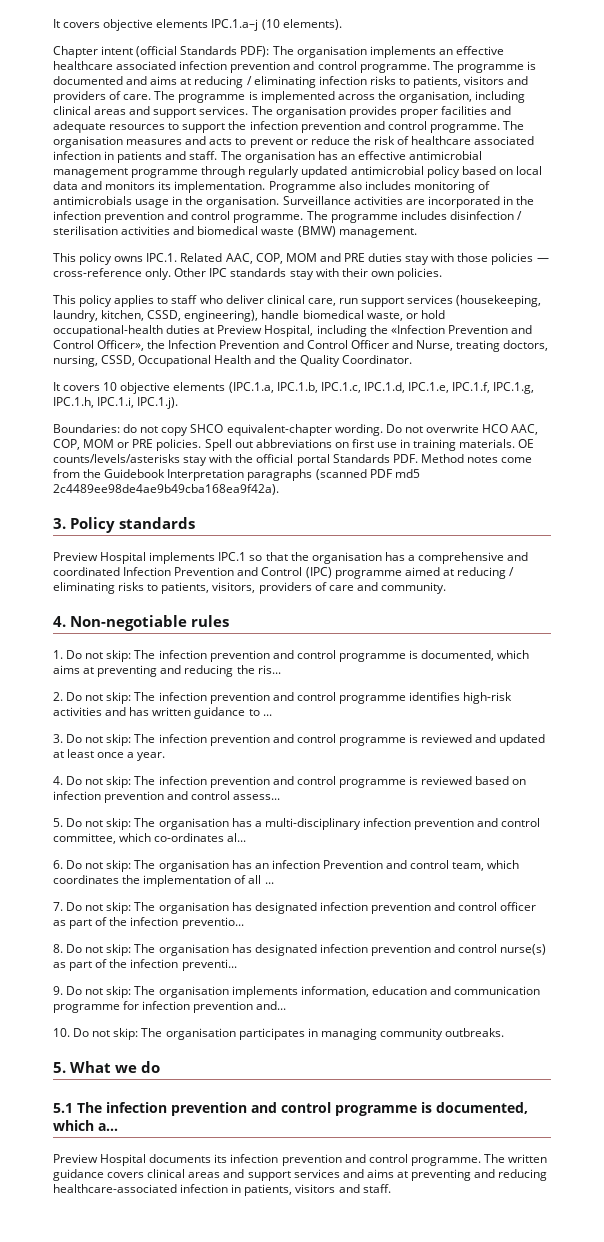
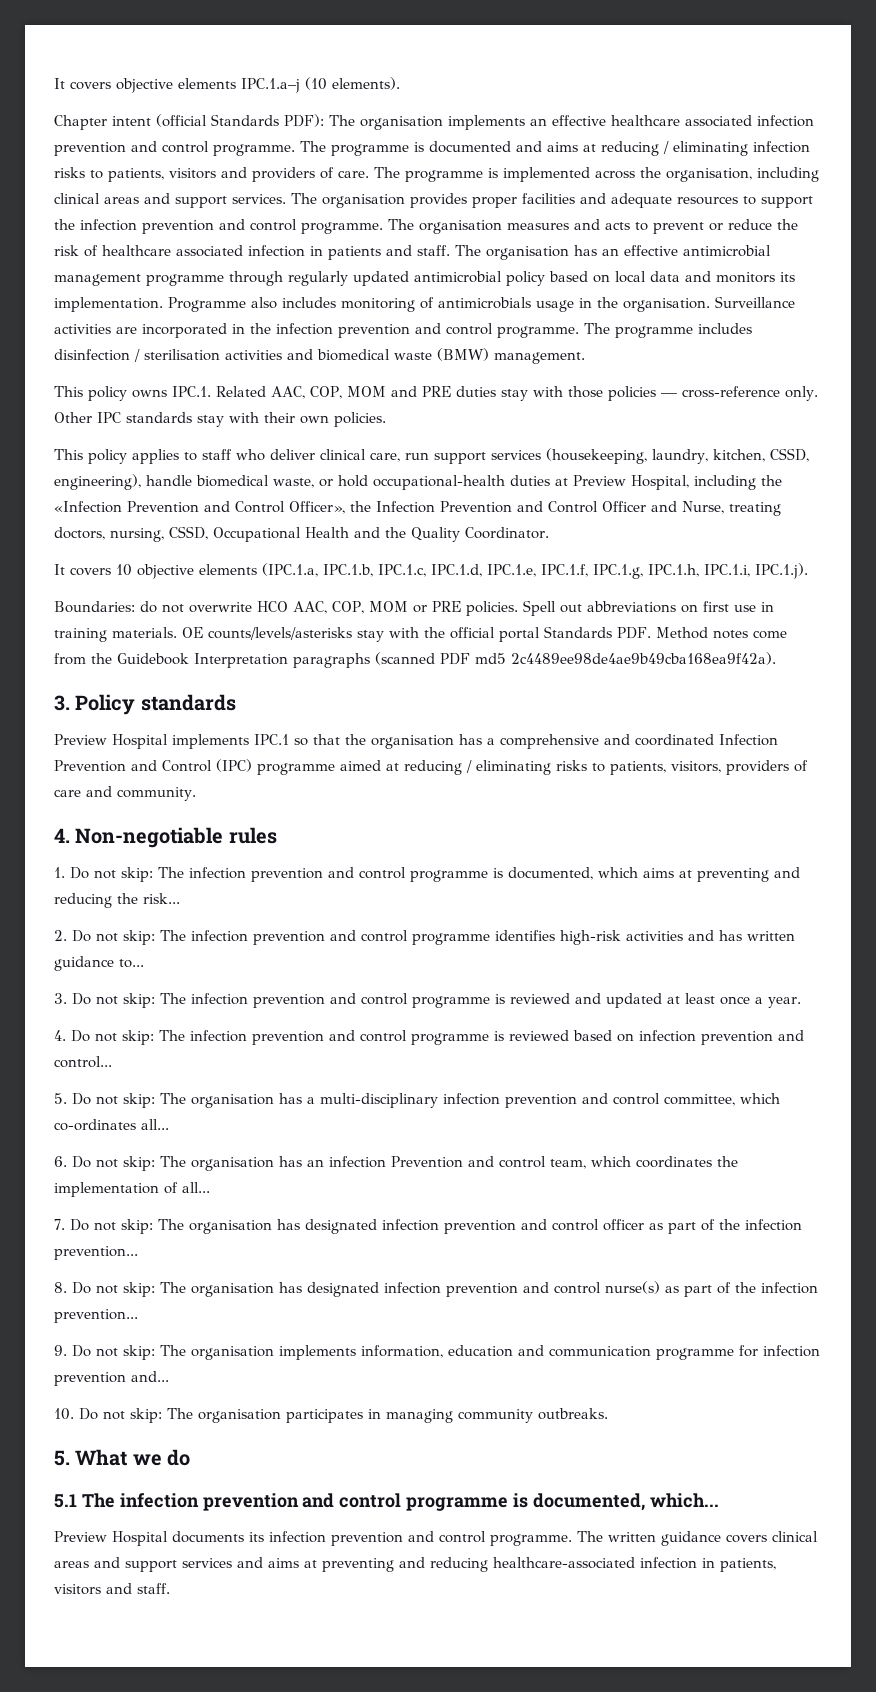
- Boundaries: do not copy SHCO equivalent-chapter wording. Do not overwrite HCO AAC, COP, MOM or PRE policies.
+ Boundaries: do not overwrite HCO AAC, COP, MOM or PRE policies.
- 1. Do not skip: The infection prevention and control programme is documented, which aims at preventing and reducing the ris...
+ 1. Do not skip: The infection prevention and control programme is documented, which aims at preventing and reducing the risk...
- 2. Do not skip: The infection prevention and control programme identifies high-risk activities and has written guidance to ...
+ 2. Do not skip: The infection prevention and control programme identifies high-risk activities and has written guidance to...
- 4. Do not skip: The infection prevention and control programme is reviewed based on infection prevention and control assess...
+ 4. Do not skip: The infection prevention and control programme is reviewed based on infection prevention and control...
- 5. Do not skip: The organisation has a multi-disciplinary infection prevention and control committee, which co-ordinates al...
+ 5. Do not skip: The organisation has a multi-disciplinary infection prevention and control committee, which co-ordinates all...
- 6. Do not skip: The organisation has an infection Prevention and control team, which coordinates the implementation of all ...
+ 6. Do not skip: The organisation has an infection Prevention and control team, which coordinates the implementation of all...
- 7. Do not skip: The organisation has designated infection prevention and control officer as part of the infection preventio...
+ 7. Do not skip: The organisation has designated infection prevention and control officer as part of the infection prevention...
- 8. Do not skip: The organisation has designated infection prevention and control nurse(s) as part of the infection preventi...
+ 8. Do not skip: The organisation has designated infection prevention and control nurse(s) as part of the infection prevention...
- 5.1 The infection prevention and control programme is documented, which a...
+ 5.1 The infection prevention and control programme is documented, which...

